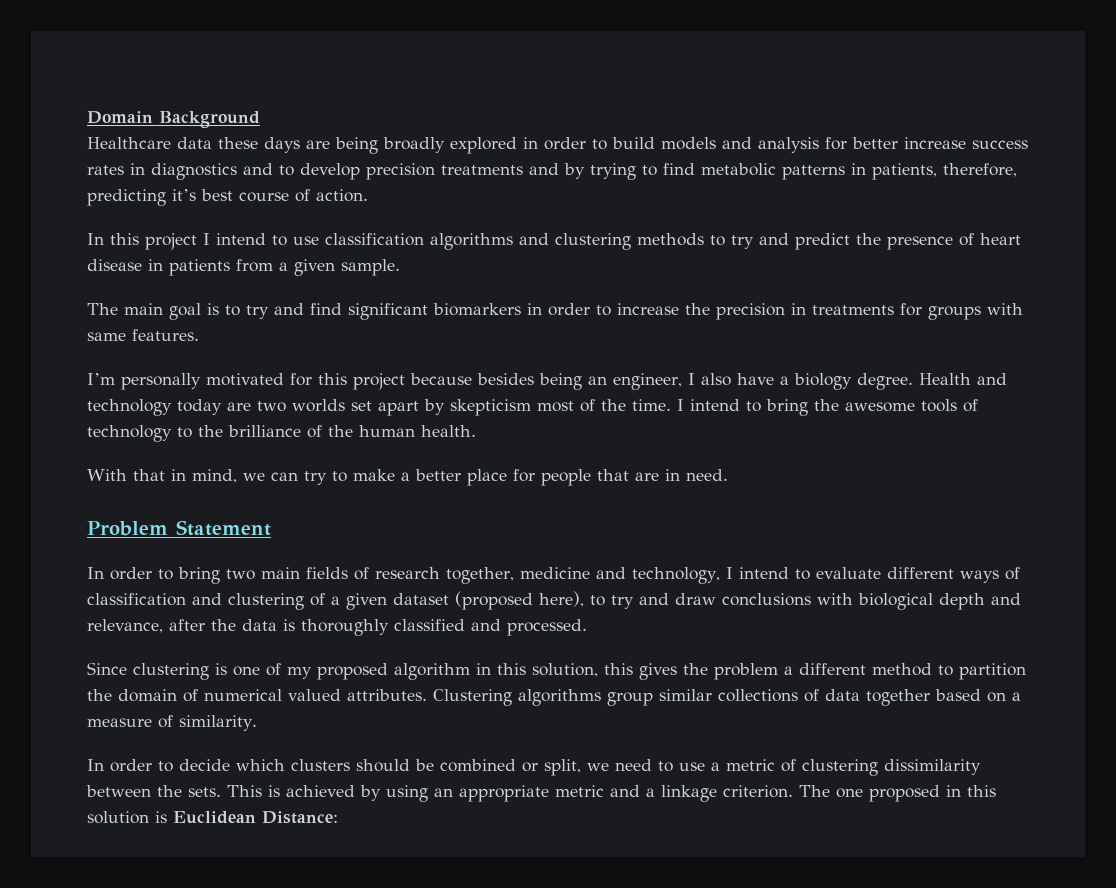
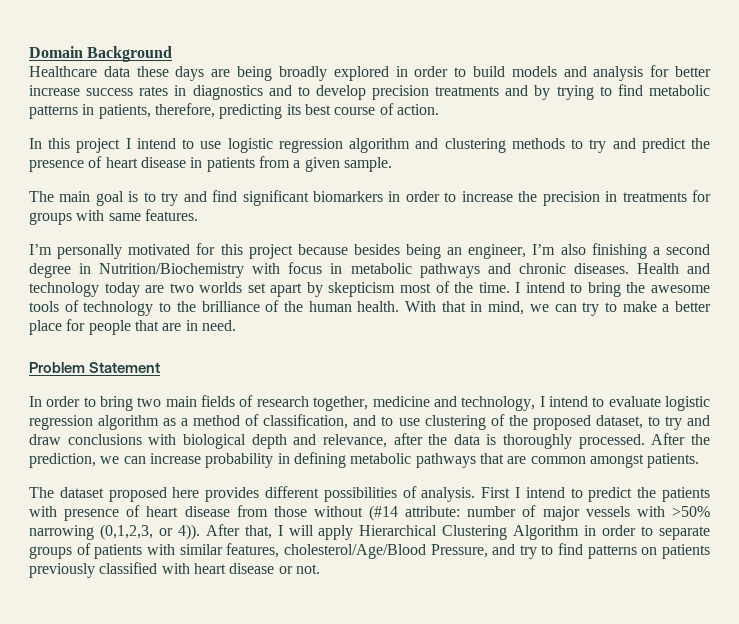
- Healthcare data these days are being broadly explored in order to build models and analysis for better increase success rates in diagnostics and to develop precision treatments and by trying to find metabolic patterns in patients, therefore, predicting it’s best course of action.
+ Healthcare data these days are being broadly explored in order to build models and analysis for better increase success rates in diagnostics and to develop precision treatments and by trying to find metabolic patterns in patients, therefore, predicting its best course of action.
- In this project I intend to use classification algorithms and clustering methods to try and predict the presence of heart disease in patients from a given sample.
+ In this project I intend to use logistic regression algorithm and clustering methods to try and predict the presence of heart disease in patients from a given sample.
- I’m personally motivated for this project because besides being an engineer, I also have a biology degree.
+ I’m personally motivated for this project because besides being an engineer, I’m also finishing a second degree in Nutrition/Biochemistry with focus in metabolic pathways and chronic diseases.
- I intend to bring the awesome tools of technology to the brilliance of the human health.
- With that in mind, we can try to make a better place for people that are in need.
+ I intend to bring the awesome tools of technology to the brilliance of the human health. With that in mind, we can try to make a better place for people that are in need.
- In order to bring two main fields of research together, medicine and technology, I intend to evaluate different ways of classification and clustering of a given dataset (proposed here), to try and draw conclusions with biological depth and relevance, after the data is thoroughly classified and processed.
- Since clustering is one of my proposed algorithm in this solution, this gives the problem a different method to partition the domain of numerical valued attributes. Clustering algorithms group similar collections of data together based on a measure of similarity.
- In order to decide which clusters should be combined or split, we need to use a metric of clustering dissimilarity between the sets. This is achieved by using an appropriate metric and a linkage criterion. The one proposed in this solution is Euclidean Distance:
+ In order to bring two main fields of research together, medicine and technology, I intend to evaluate logistic regression algorithm as a method of classification, and to use clustering of the proposed dataset, to try and draw conclusions with biological depth and relevance, after the data is thoroughly processed. After the prediction, we can increase probability in defining metabolic pathways that are common amongst patients.
+ The dataset proposed here provides different possibilities of analysis. First I intend to predict the patients with presence of heart disease from those without (#14 attribute: number of major vessels with >50% narrowing (0,1,2,3, or 4)). After that, I will apply Hierarchical Clustering Algorithm in order to separate groups of patients with similar features, cholesterol/Age/Blood Pressure, and try to find patterns on patients previously classified with heart disease or not.

